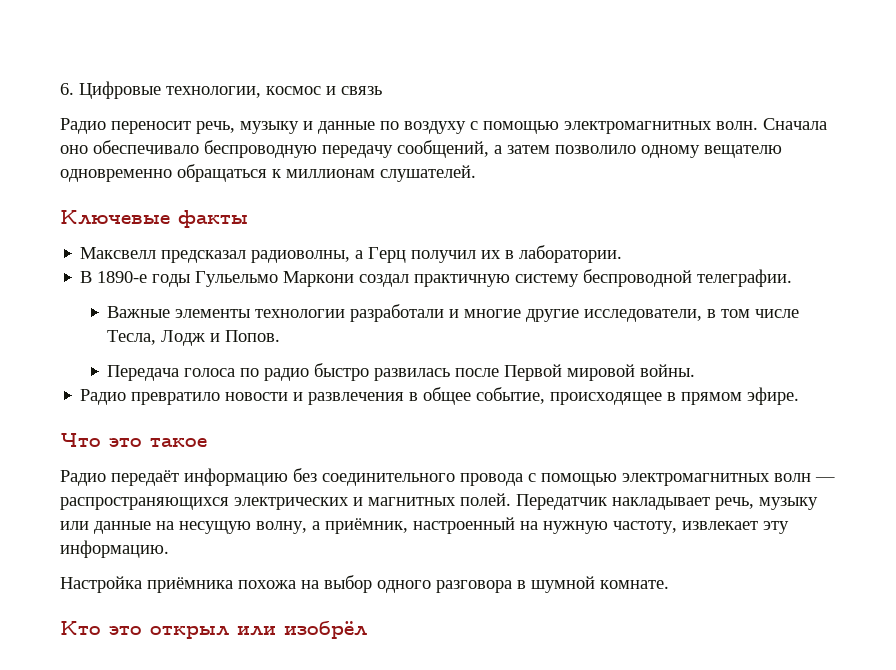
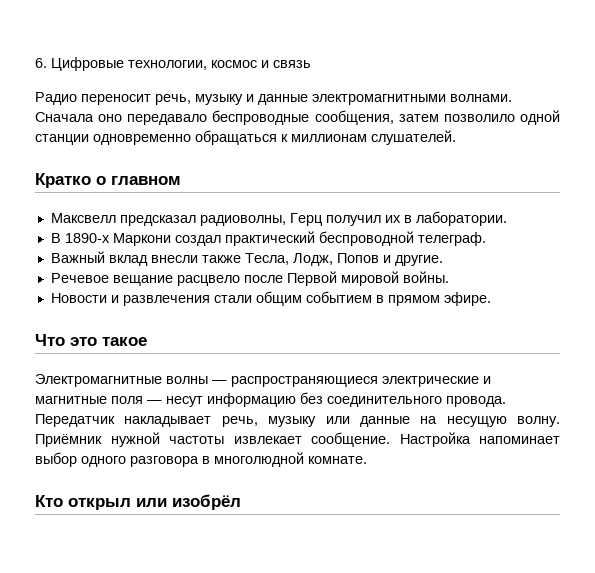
- Радио переносит речь, музыку и данные по воздуху с помощью электромагнитных волн. Сначала оно обеспечивало беспроводную передачу сообщений, а затем позволило одному вещателю одновременно обращаться к миллионам слушателей.
+ Радио переносит речь, музыку и данные электромагнитными волнами. Сначала оно передавало беспроводные сообщения, затем позволило одной станции одновременно обращаться к миллионам слушателей.
- Ключевые факты
+ Кратко о главном
- Максвелл предсказал радиоволны, а Герц получил их в лаборатории.
+ Максвелл предсказал радиоволны, Герц получил их в лаборатории.
- В 1890-е годы Гульельмо Маркони создал практичную систему беспроводной телеграфии.
- Важные элементы технологии разработали и многие другие исследователи, в том числе Тесла, Лодж и Попов.
- Передача голоса по радио быстро развилась после Первой мировой войны.
- Радио превратило новости и развлечения в общее событие, происходящее в прямом эфире.
+ В 1890-х Маркони создал практический беспроводной телеграф.
+ Важный вклад внесли также Тесла, Лодж, Попов и другие.
+ Речевое вещание расцвело после Первой мировой войны.
+ Новости и развлечения стали общим событием в прямом эфире.
- Радио передаёт информацию без соединительного провода с помощью электромагнитных волн — распространяющихся электрических и магнитных полей.
+ Электромагнитные волны — распространяющиеся электрические и магнитные поля — несут информацию без соединительного провода.
- Передатчик накладывает речь, музыку или данные на несущую волну, а приёмник, настроенный на нужную частоту, извлекает эту информацию.
- Настройка приёмника похожа на выбор одного разговора в шумной комнате.
+ Передатчик накладывает речь, музыку или данные на несущую волну. Приёмник нужной частоты извлекает сообщение. Настройка напоминает выбор одного разговора в многолюдной комнате.
- Кто это открыл или изобрёл
+ Кто открыл или изобрёл

